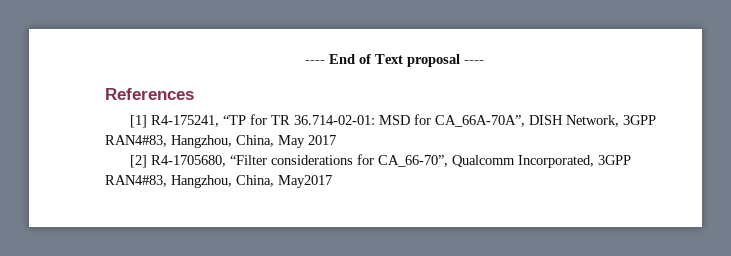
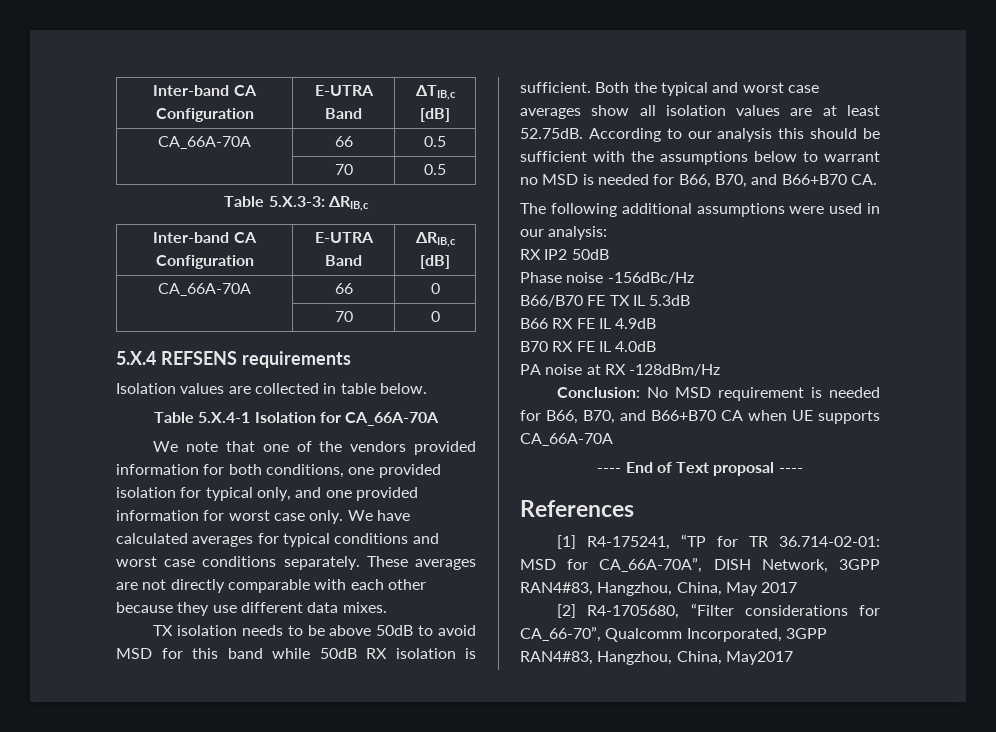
+ Inter-band CA Configuration | E-UTRA Band | ΔTIB,c [dB]
+ CA_66A-70A | 66 | 0.5
+ | 70 | 0.5
+ Table 5.X.3-3: ΔRIB,c
+ Inter-band CA Configuration | E-UTRA Band | ΔRIB,c [dB]
+ CA_66A-70A | 66 | 0
+ | 70 | 0
+ 5.X.4 REFSENS requirements
+ Isolation values are collected in table below.
+ Table 5.X.4-1 Isolation for CA_66A-70A
+ We note that one of the vendors provided information for both conditions, one provided isolation for typical only, and one provided information for worst case only. We have calculated averages for typical conditions and worst case conditions separately. These averages are not directly comparable with each other because they use different data mixes.
+ TX isolation needs to be above 50dB to avoid MSD for this band while 50dB RX isolation is sufficient. Both the typical and worst case averages show all isolation values are at least 52.75dB. According to our analysis this should be sufficient with the assumptions below to warrant no MSD is needed for B66, B70, and B66+B70 CA.
+ The following additional assumptions were used in our analysis:
+ RX IP2 50dB
+ Phase noise -156dBc/Hz
+ B66/B70 FE TX IL 5.3dB
+ B66 RX FE IL 4.9dB
+ B70 RX FE IL 4.0dB
+ PA noise at RX -128dBm/Hz
+ Conclusion: No MSD requirement is needed for B66, B70, and B66+B70 CA when UE supports CA_66A-70A

